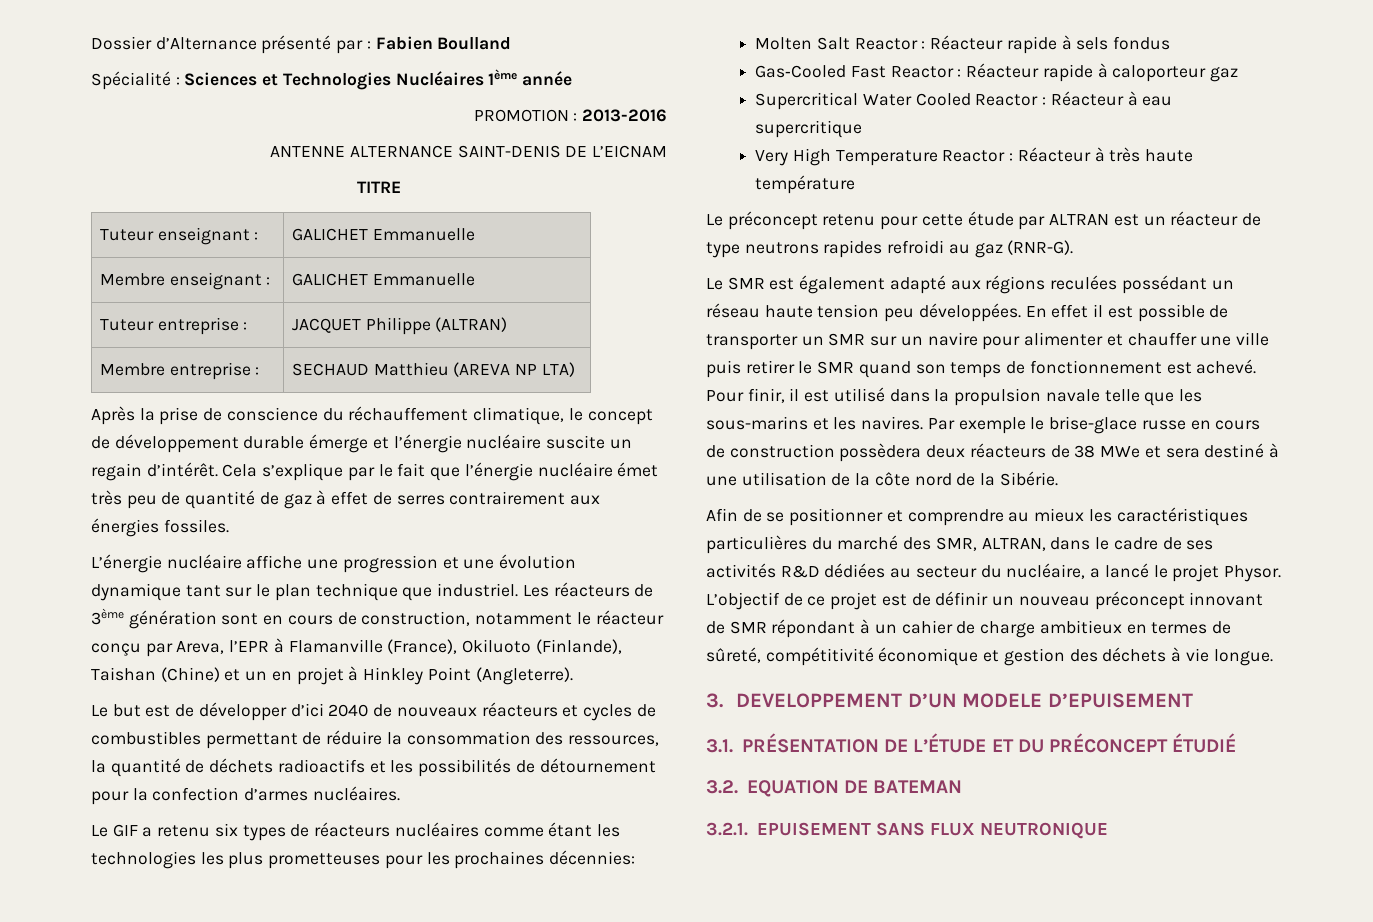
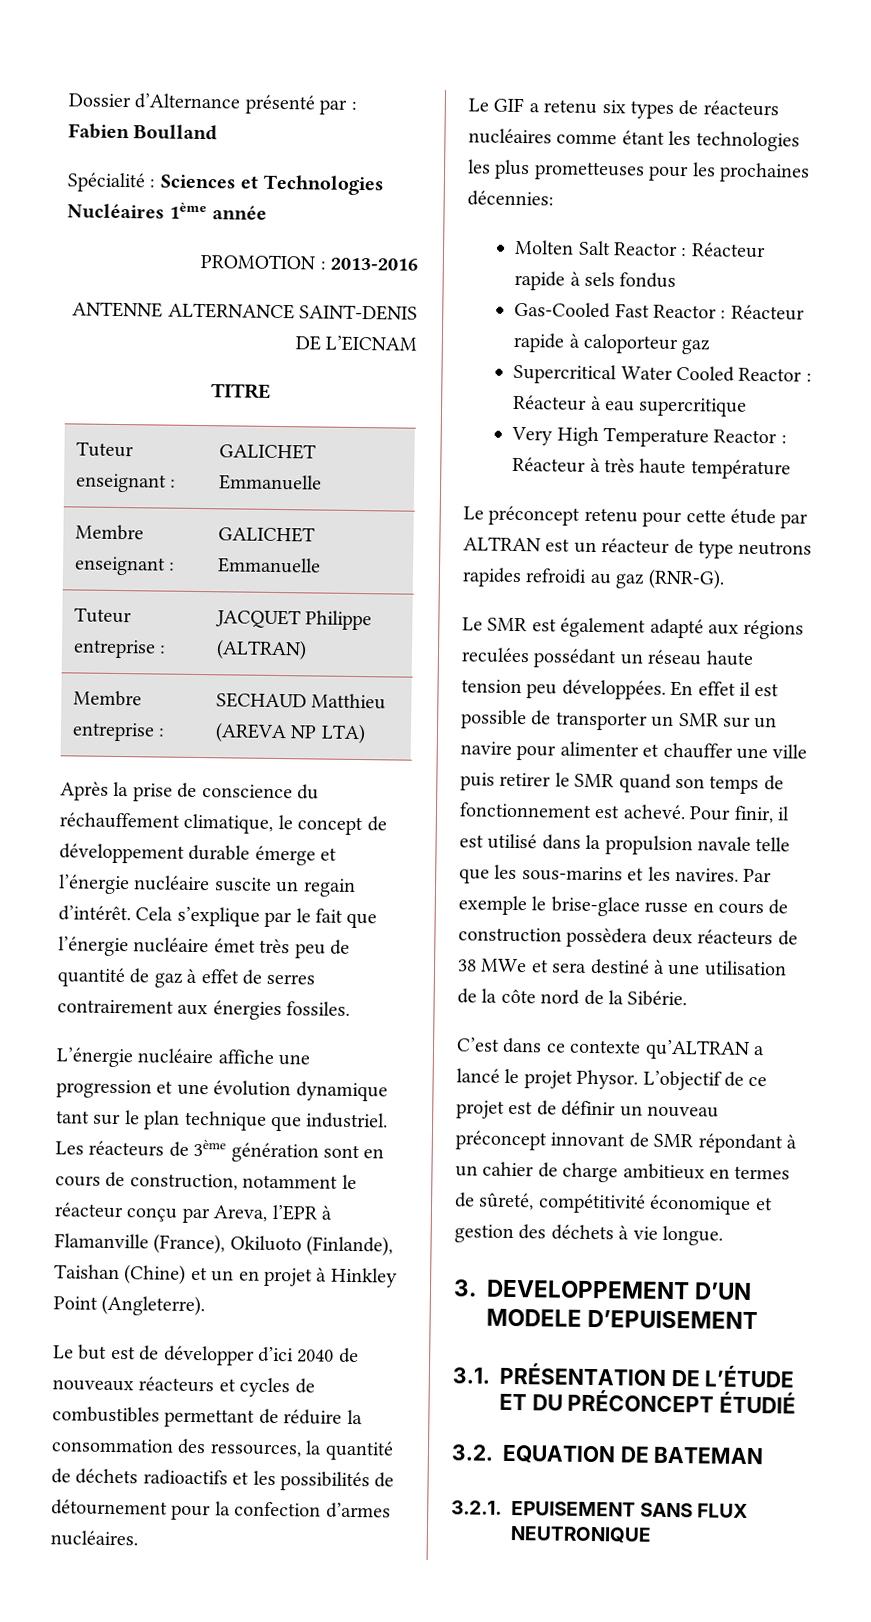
- Afin de se positionner et comprendre au mieux les caractéristiques particulières du marché des SMR, ALTRAN, dans le cadre de ses activités R&D dédiées au secteur du nucléaire, a lancé le projet Physor.
+ C’est dans ce contexte qu’ALTRAN a lancé le projet Physor.

